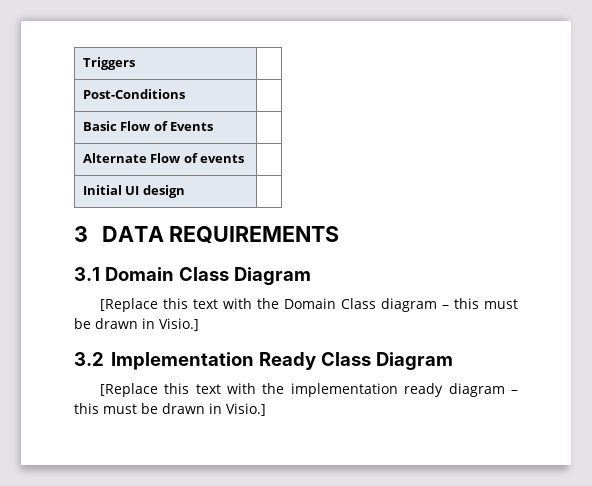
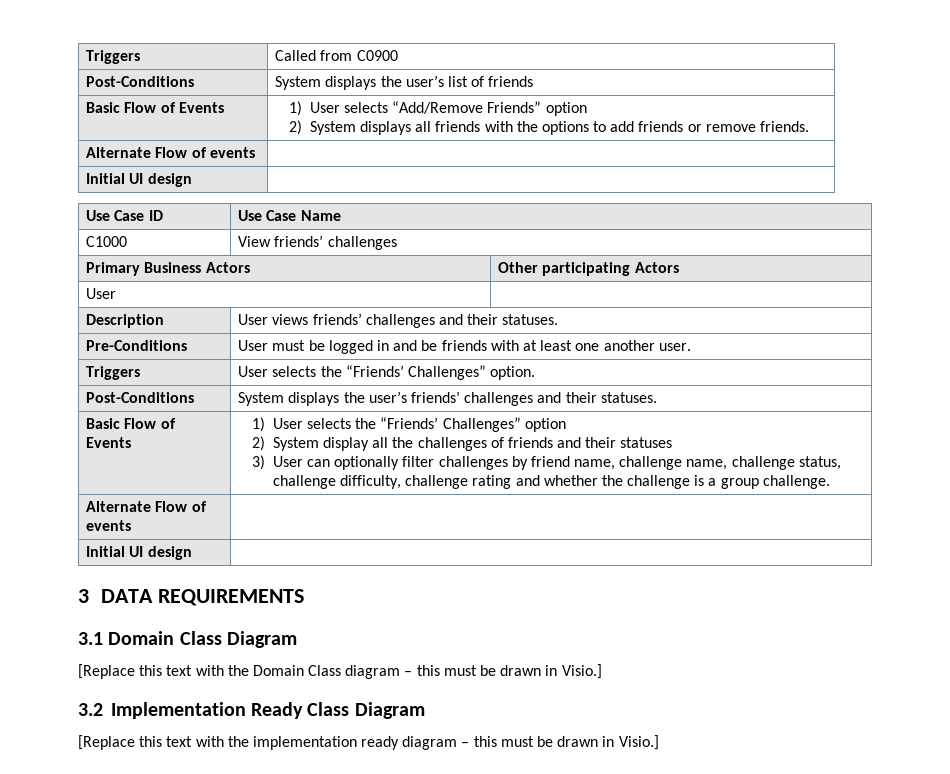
- Triggers |
- Post-Conditions |
- Basic Flow of Events |
+ Triggers | Called from C0900
+ Post-Conditions | System displays the user’s list of friends
+ Basic Flow of Events | 1) User selects “Add/Remove Friends” option
+ 2) System displays all friends with the options to add friends or remove friends.
+ Alternate Flow of events |
+ Initial UI design |
+ Use Case ID | Use Case Name
+ C1000 | View friends’ challenges
+ Primary Business Actors | Other participating Actors
+ User |
+ Description | User views friends’ challenges and their statuses.
+ Pre-Conditions | User must be logged in and be friends with at least one another user.
+ Triggers | User selects the “Friends’ Challenges” option.
+ Post-Conditions | System displays the user’s friends’ challenges and their statuses.
+ Basic Flow of Events | 1) User selects the “Friends’ Challenges” option
+ 2) System display all the challenges of friends and their statuses
+ 3) User can optionally filter challenges by friend name, challenge name, challenge status, challenge difficulty, challenge rating and whether the challenge is a group challenge.

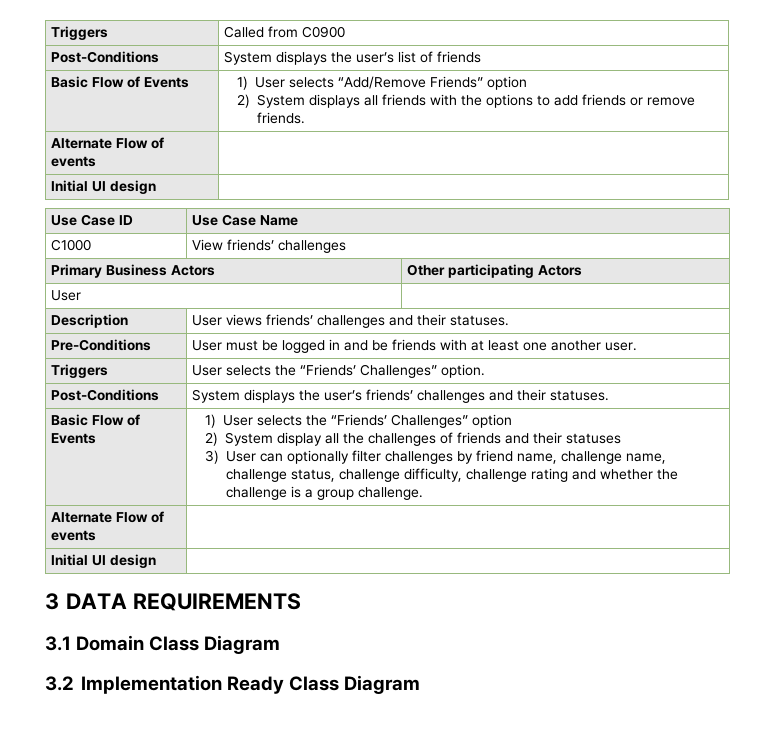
- [Replace this text with the Domain Class diagram – this must be drawn in Visio.]
- [Replace this text with the implementation ready diagram – this must be drawn in Visio.]

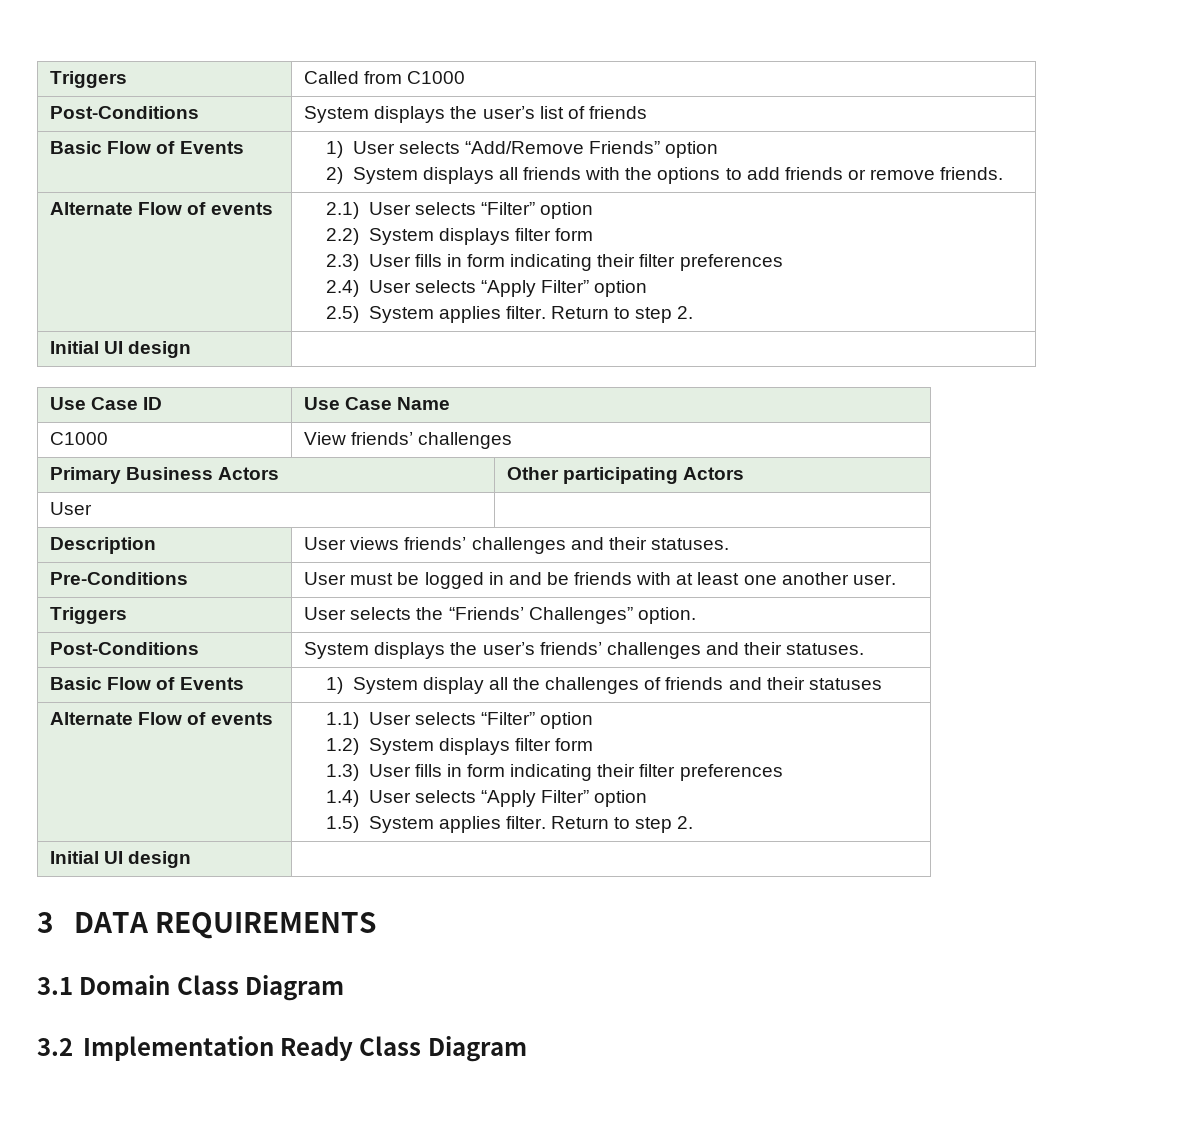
- Triggers | Called from C0900
+ Triggers | Called from C1000
  Basic Flow of Events | 1) User selects “Add/Remove Friends” option
  2) System displays all friends with the options to add friends or remove friends.
- Alternate Flow of events |
+ Alternate Flow of events | 2.1) User selects “Filter” option
+ 2.2) System displays filter form
+ 2.3) User fills in form indicating their filter preferences
+ 2.4) User selects “Apply Filter” option
+ 2.5) System applies filter. Return to step 2.
- 1) User selects the “Friends’ Challenges” option
- 2) System display all the challenges of friends and their statuses
+ 1) System display all the challenges of friends and their statuses
- 3) User can optionally filter challenges by friend name, challenge name, challenge status, challenge difficulty, challenge rating and whether the challenge is a group challenge.
- Alternate Flow of events |
+ Alternate Flow of events | 1.1) User selects “Filter” option
+ 1.2) System displays filter form
+ 1.3) User fills in form indicating their filter preferences
+ 1.4) User selects “Apply Filter” option
+ 1.5) System applies filter. Return to step 2.

